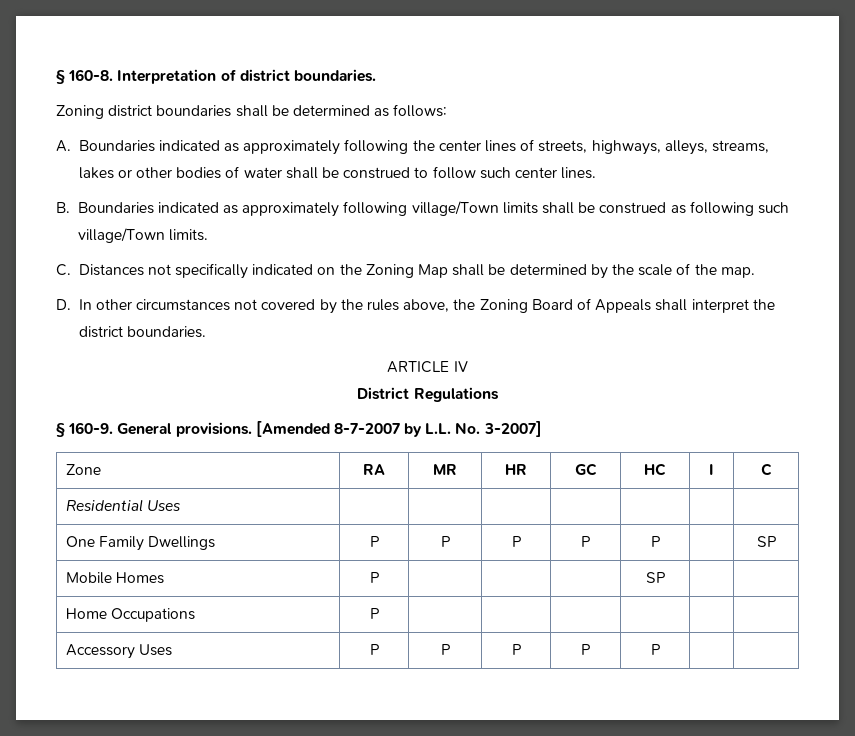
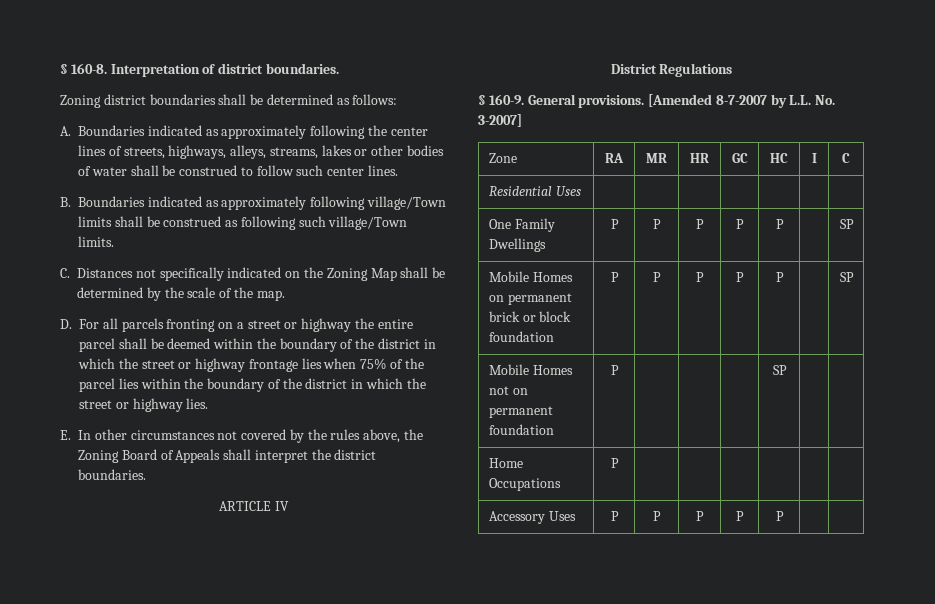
- D. In other circumstances not covered by the rules above, the Zoning Board of Appeals shall interpret the district boundaries.
+ D. For all parcels fronting on a street or highway the entire parcel shall be deemed within the boundary of the district in which the street or highway frontage lies when 75% of the parcel lies within the boundary of the district in which the street or highway lies.
+ E. In other circumstances not covered by the rules above, the Zoning Board of Appeals shall interpret the district boundaries.
- Mobile Homes | P | | | | SP | |
+ Mobile Homes on permanent brick or block foundation | P | P | P | P | P | | SP
+ Mobile Homes not on permanent foundation | P | | | | SP | |

